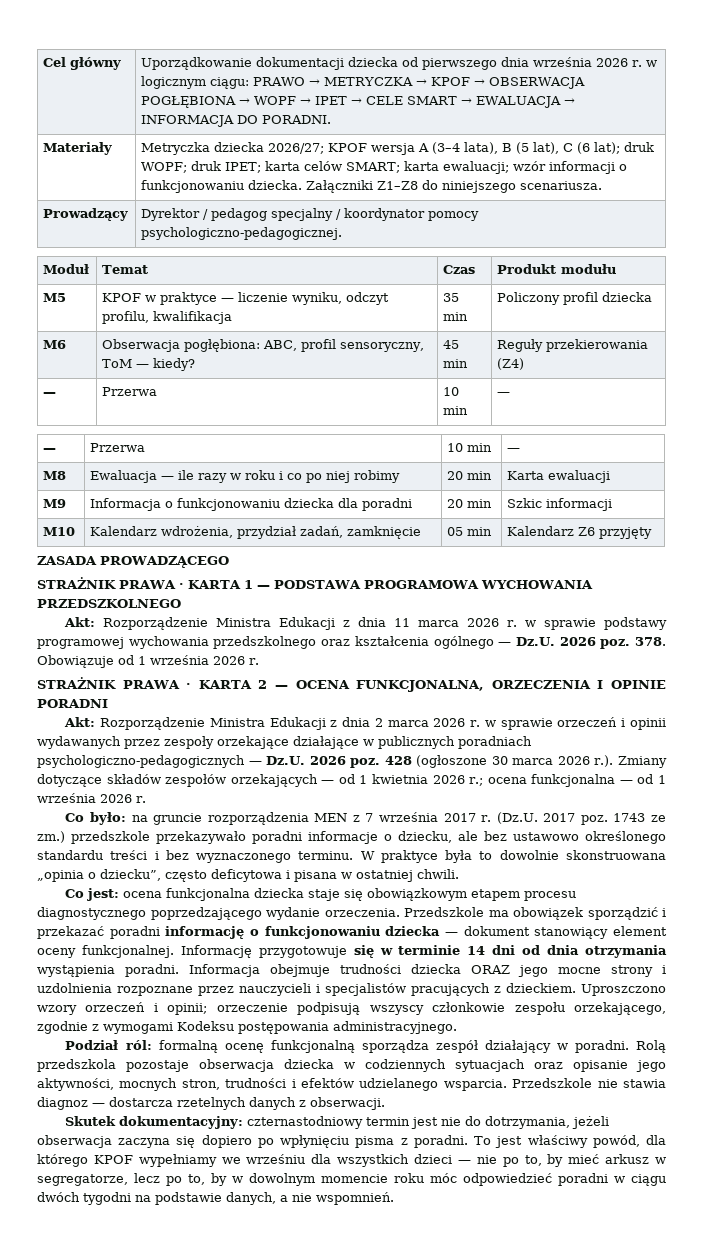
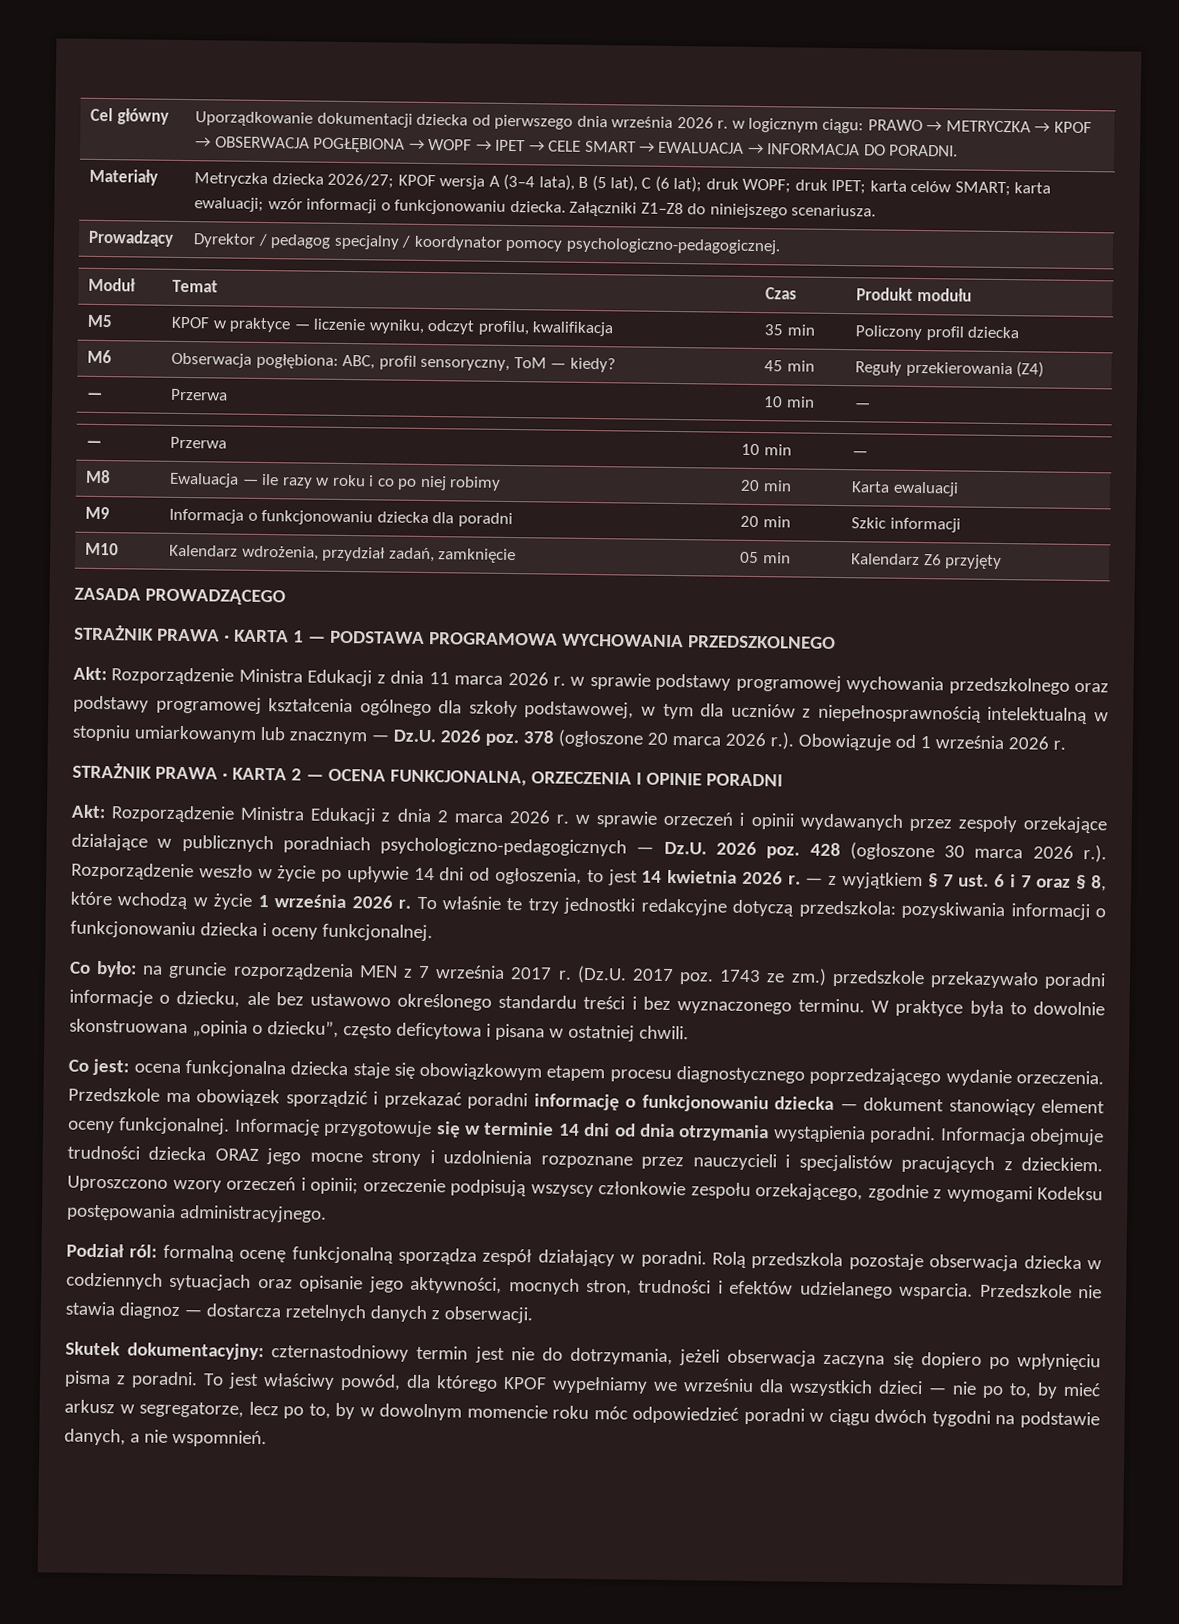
- Akt: Rozporządzenie Ministra Edukacji z dnia 11 marca 2026 r. w sprawie podstawy programowej wychowania przedszkolnego oraz kształcenia ogólnego — Dz.U. 2026 poz. 378. Obowiązuje od 1 września 2026 r.
+ Akt: Rozporządzenie Ministra Edukacji z dnia 11 marca 2026 r. w sprawie podstawy programowej wychowania przedszkolnego oraz podstawy programowej kształcenia ogólnego dla szkoły podstawowej, w tym dla uczniów z niepełnosprawnością intelektualną w stopniu umiarkowanym lub znacznym — Dz.U. 2026 poz. 378 (ogłoszone 20 marca 2026 r.). Obowiązuje od 1 września 2026 r.
- Akt: Rozporządzenie Ministra Edukacji z dnia 2 marca 2026 r. w sprawie orzeczeń i opinii wydawanych przez zespoły orzekające działające w publicznych poradniach psychologiczno-pedagogicznych — Dz.U. 2026 poz. 428 (ogłoszone 30 marca 2026 r.). Zmiany dotyczące składów zespołów orzekających — od 1 kwietnia 2026 r.; ocena funkcjonalna — od 1 września 2026 r.
+ Akt: Rozporządzenie Ministra Edukacji z dnia 2 marca 2026 r. w sprawie orzeczeń i opinii wydawanych przez zespoły orzekające działające w publicznych poradniach psychologiczno-pedagogicznych — Dz.U. 2026 poz. 428 (ogłoszone 30 marca 2026 r.). Rozporządzenie weszło w życie po upływie 14 dni od ogłoszenia, to jest 14 kwietnia 2026 r. — z wyjątkiem § 7 ust. 6 i 7 oraz § 8, które wchodzą w życie 1 września 2026 r. To właśnie te trzy jednostki redakcyjne dotyczą przedszkola: pozyskiwania informacji o funkcjonowaniu dziecka i oceny funkcjonalnej.

